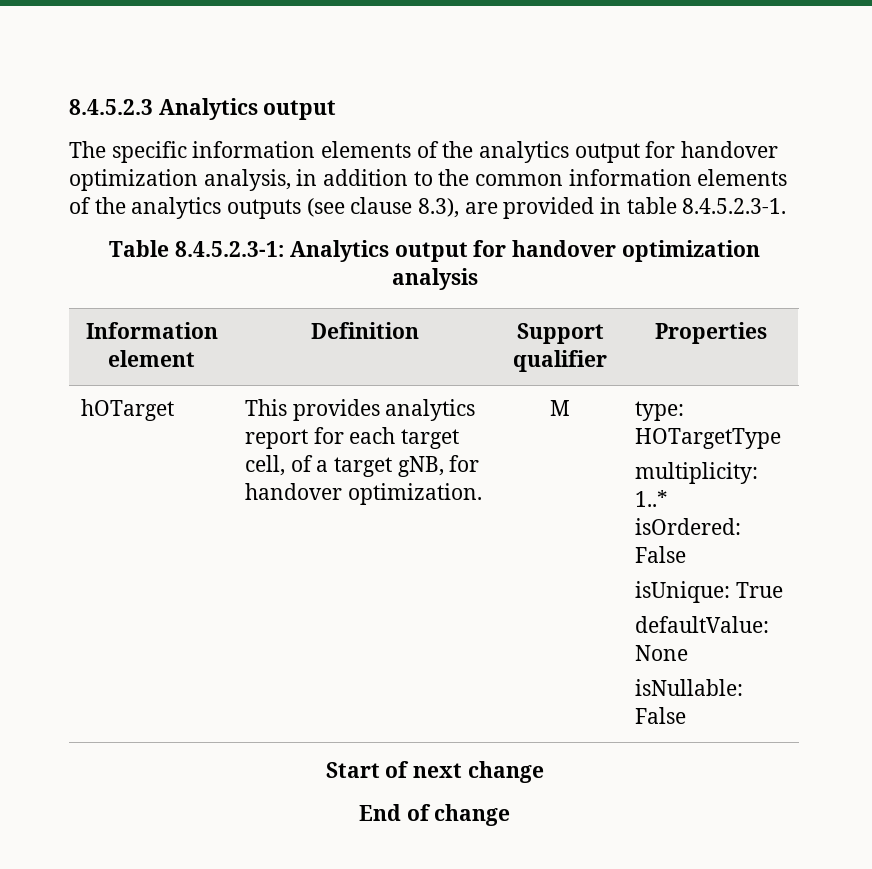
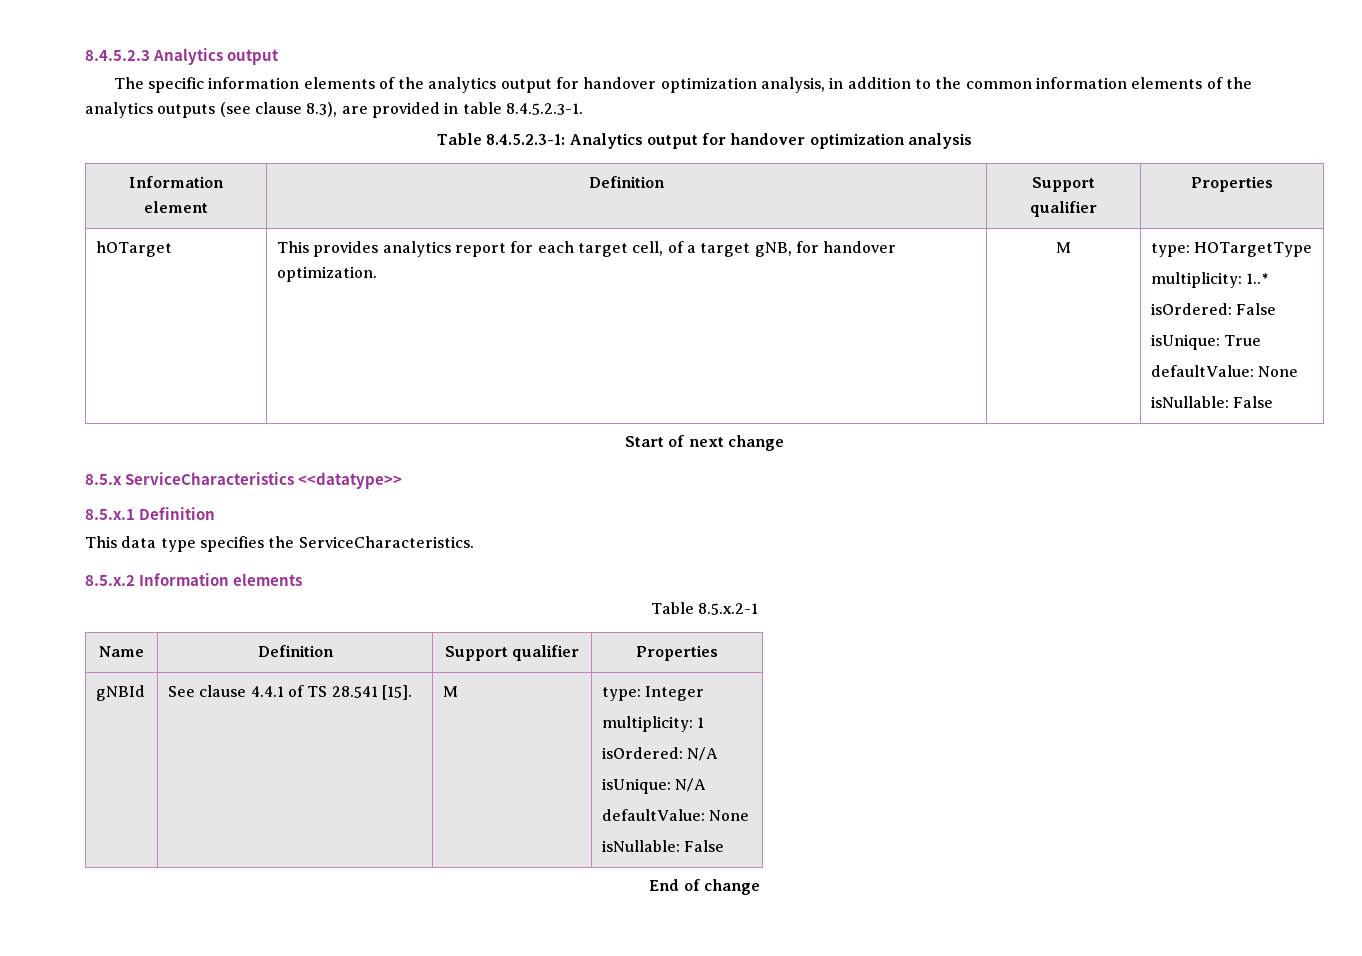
+ 8.5.x ServiceCharacteristics <<datatype>>
+ 8.5.x.1 Definition
+ This data type specifies the ServiceCharacteristics.
+ 8.5.x.2 Information elements
+ Table 8.5.x.2-1
+ Name | Definition | Support qualifier | Properties
+ gNBId | See clause 4.4.1 of TS 28.541 [15]. | M | type: Integer
+ multiplicity: 1
+ isOrdered: N/A
+ isUnique: N/A
+ defaultValue: None
+ isNullable: False

